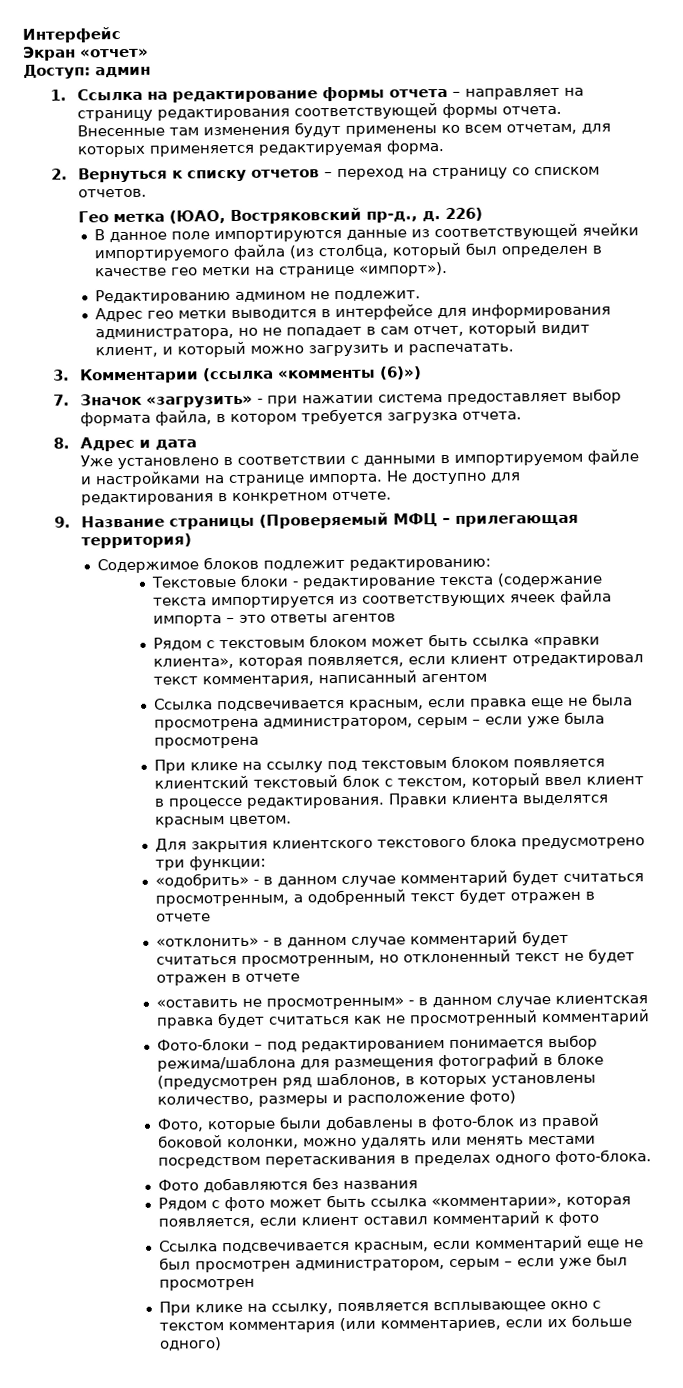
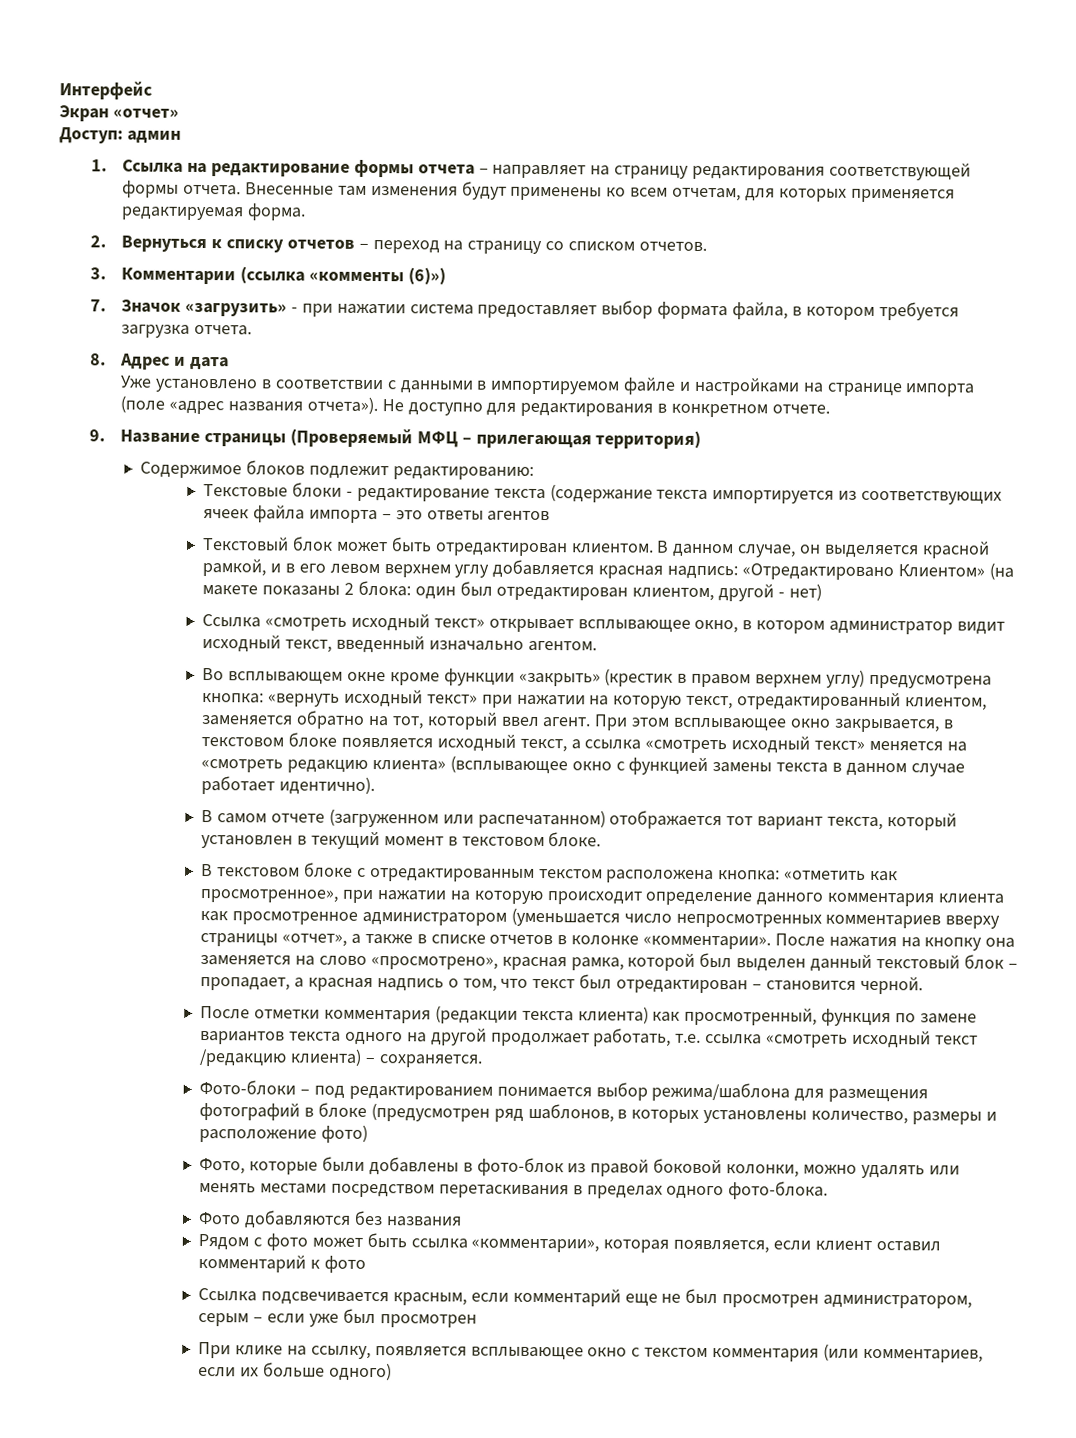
- Гео метка (ЮАО, Востряковский пр-д., д. 226)
- В данное поле импортируются данные из соответствующей ячейки импортируемого файла (из столбца, который был определен в качестве гео метки на странице «импорт»).
- Редактированию админом не подлежит.
- Адрес гео метки выводится в интерфейсе для информирования администратора, но не попадает в сам отчет, который видит клиент, и который можно загрузить и распечатать.
- Уже установлено в соответствии с данными в импортируемом файле и настройками на странице импорта.
+ Уже установлено в соответствии с данными в импортируемом файле и настройками на странице импорта (поле «адрес названия отчета»).
- Рядом с текстовым блоком может быть ссылка «правки клиента», которая появляется, если клиент отредактировал текст комментария, написанный агентом
- Ссылка подсвечивается красным, если правка еще не была просмотрена администратором, серым – если уже была просмотрена
- При клике на ссылку под текстовым блоком появляется клиентский текстовый блок с текстом, который ввел клиент в процессе редактирования. Правки клиента выделятся красным цветом.
- Для закрытия клиентского текстового блока предусмотрено три функции:
- «одобрить» - в данном случае комментарий будет считаться просмотренным, а одобренный текст будет отражен в отчете
- «отклонить» - в данном случае комментарий будет считаться просмотренным, но отклоненный текст не будет отражен в отчете
- «оставить не просмотренным» - в данном случае клиентская правка будет считаться как не просмотренный комментарий
+ Текстовый блок может быть отредактирован клиентом. В данном случае, он выделяется красной рамкой, и в его левом верхнем углу добавляется красная надпись: «Отредактировано Клиентом» (на макете показаны 2 блока: один был отредактирован клиентом, другой - нет)
+ Ссылка «смотреть исходный текст» открывает всплывающее окно, в котором администратор видит исходный текст, введенный изначально агентом.
+ Во всплывающем окне кроме функции «закрыть» (крестик в правом верхнем углу) предусмотрена кнопка: «вернуть исходный текст» при нажатии на которую текст, отредактированный клиентом, заменяется обратно на тот, который ввел агент. При этом всплывающее окно закрывается, в текстовом блоке появляется исходный текст, а ссылка «смотреть исходный текст» меняется на «смотреть редакцию клиента» (всплывающее окно с функцией замены текста в данном случае работает идентично).
+ В самом отчете (загруженном или распечатанном) отображается тот вариант текста, который установлен в текущий момент в текстовом блоке.
+ В текстовом блоке с отредактированным текстом расположена кнопка: «отметить как просмотренное», при нажатии на которую происходит определение данного комментария клиента как просмотренное администратором (уменьшается число непросмотренных комментариев вверху страницы «отчет», а также в списке отчетов в колонке «комментарии». После нажатия на кнопку она заменяется на слово «просмотрено», красная рамка, которой был выделен данный текстовый блок – пропадает, а красная надпись о том, что текст был отредактирован – становится черной.
+ После отметки комментария (редакции текста клиента) как просмотренный, функция по замене вариантов текста одного на другой продолжает работать, т.е. ссылка «смотреть исходный текст /редакцию клиента) – сохраняется.

